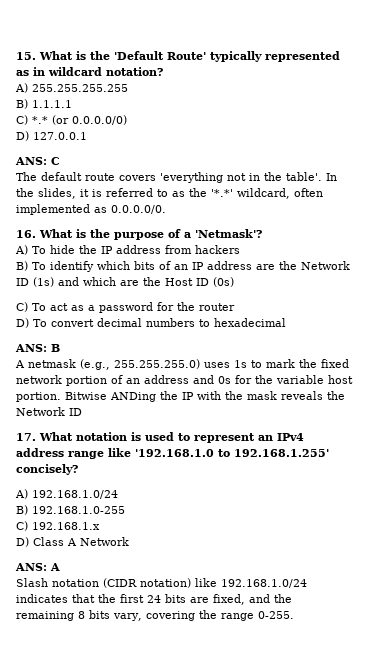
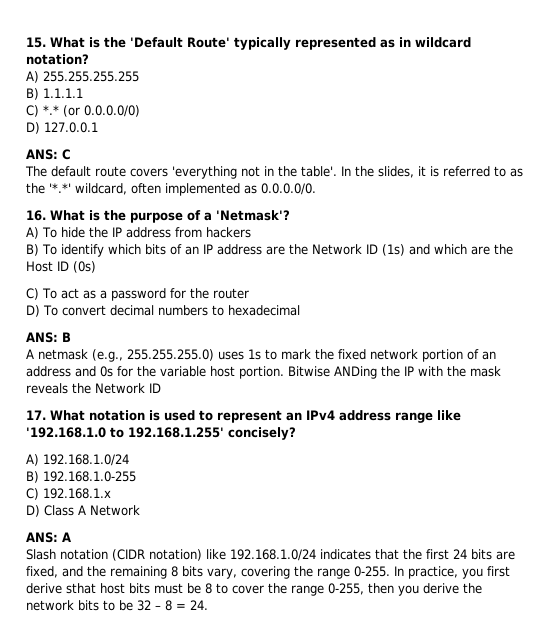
+ In practice, you first derive sthat host bits must be 8 to cover the range 0-255, then you derive the network bits to be 32 – 8 = 24.

